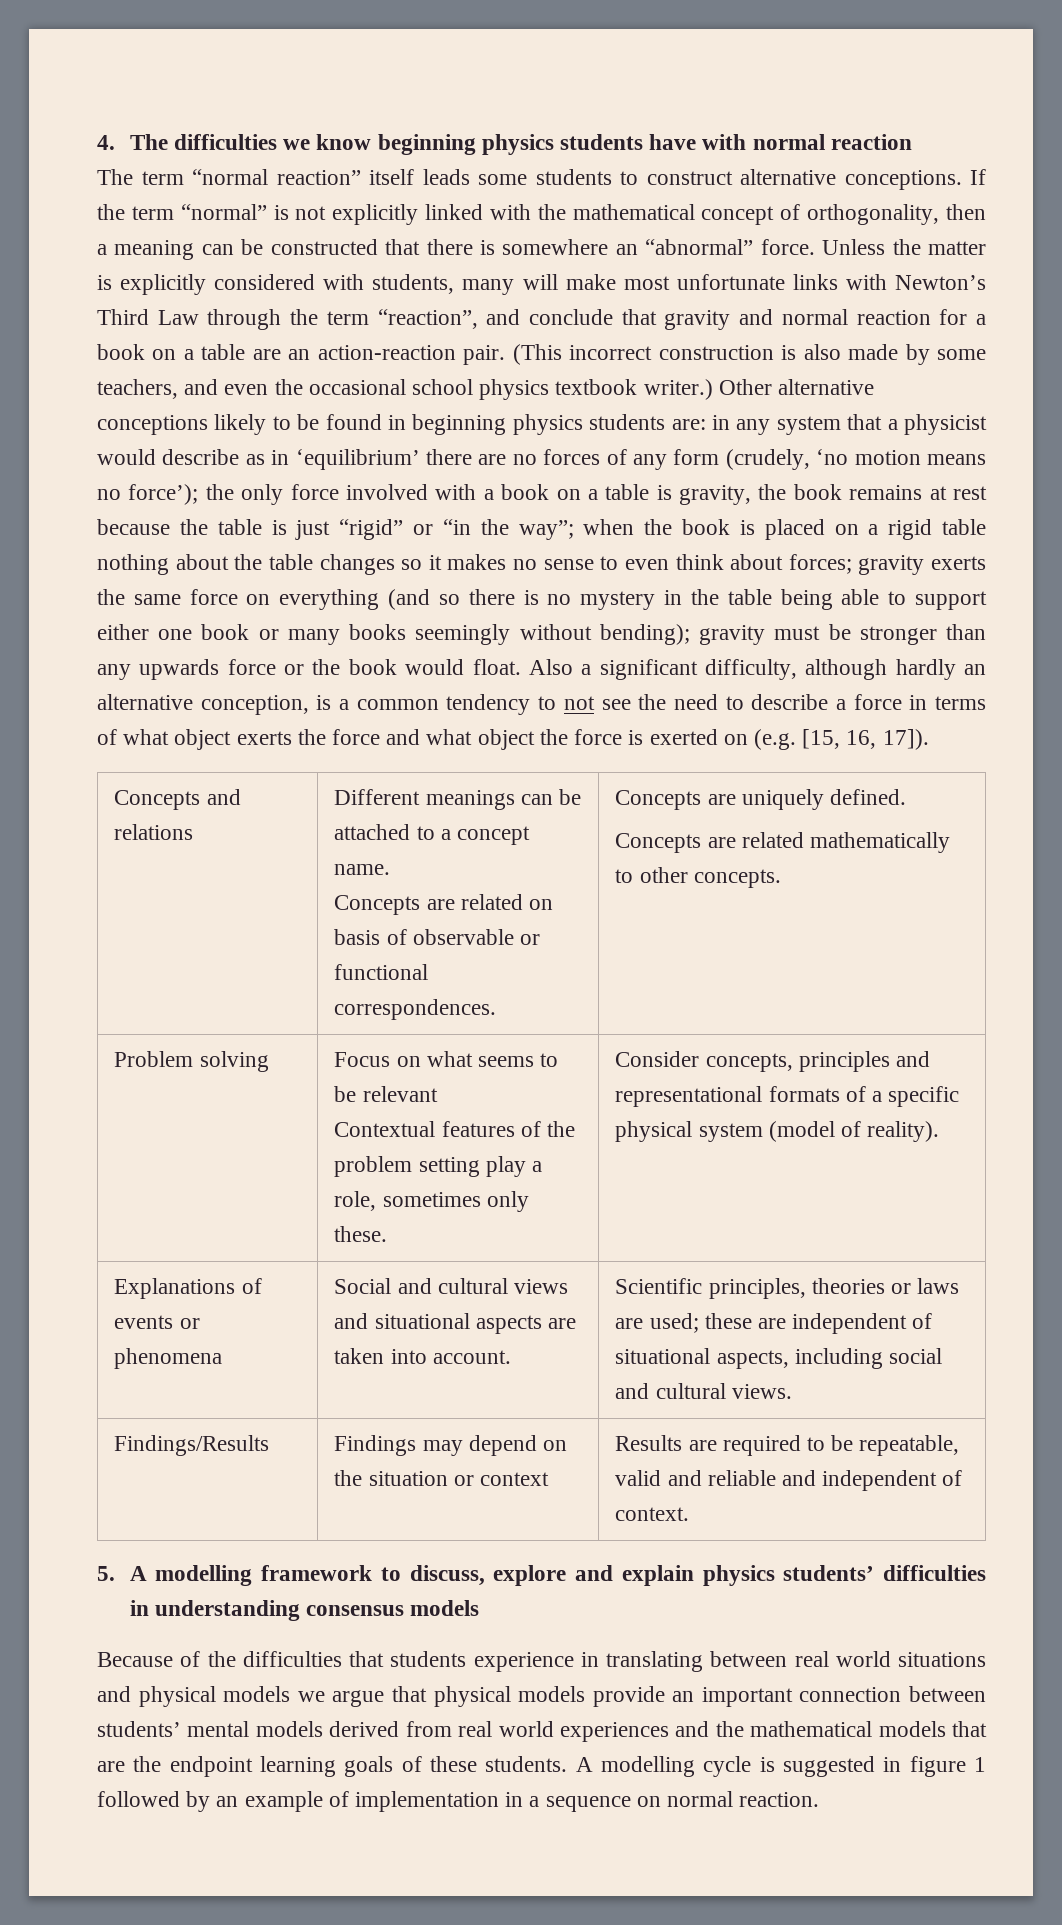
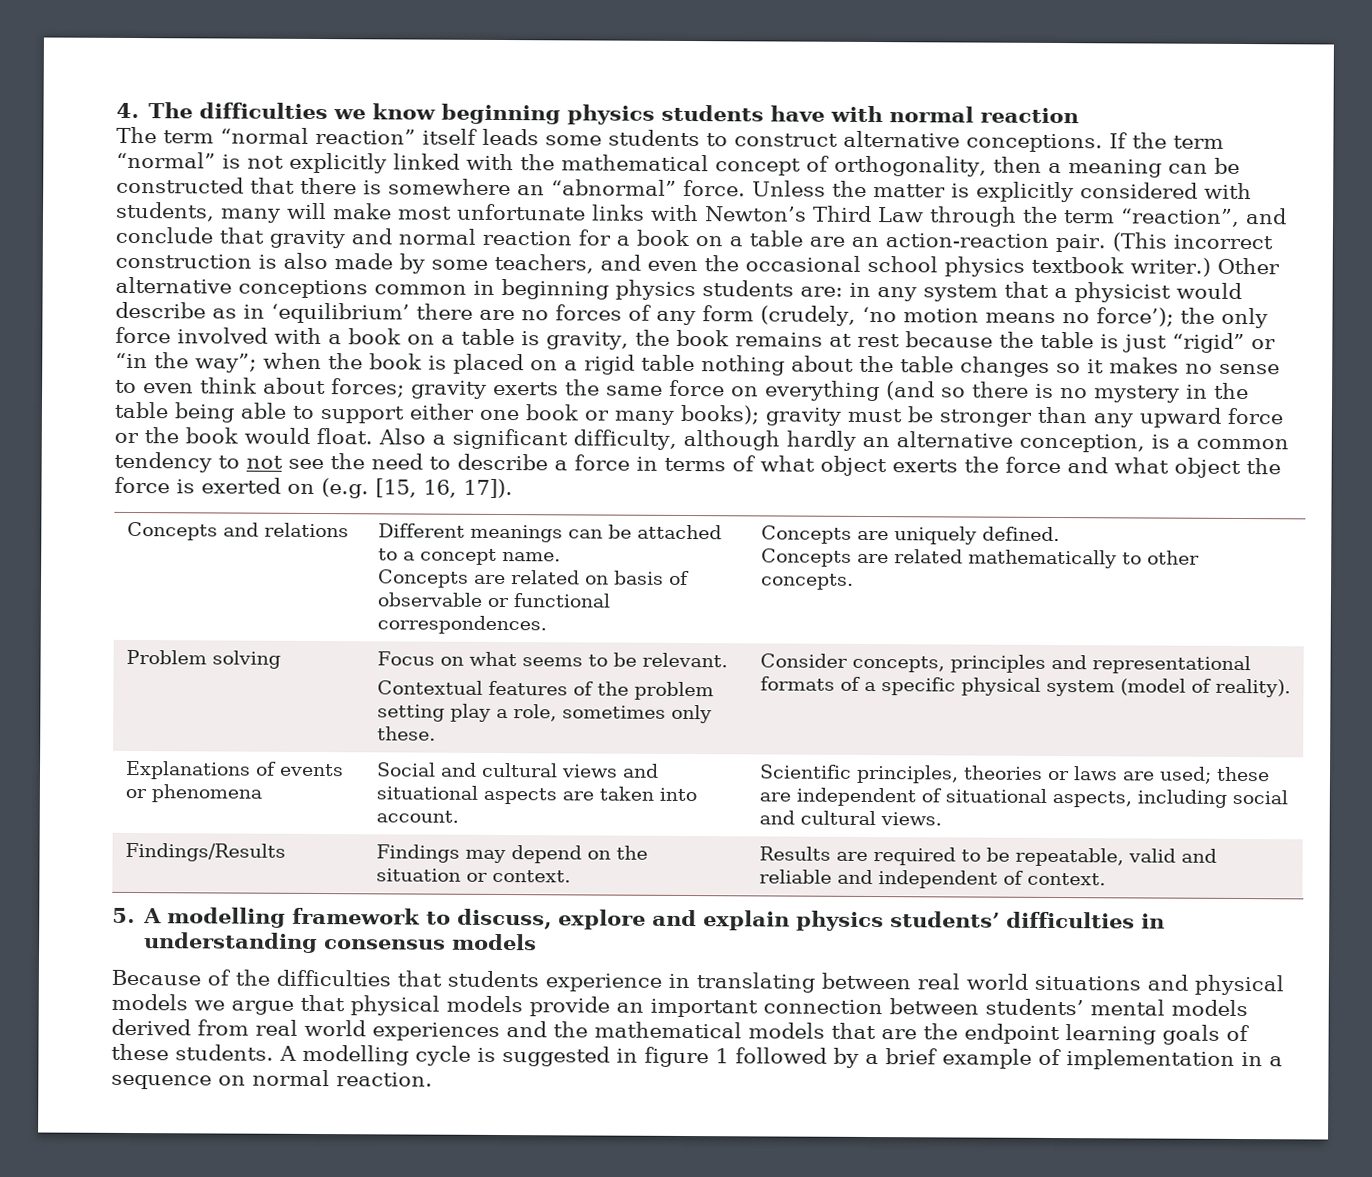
- Other alternative conceptions likely to be found in beginning physics students are:
+ Other alternative conceptions common in beginning physics students are:
- gravity exerts the same force on everything (and so there is no mystery in the table being able to support either one book or many books seemingly without bending);
+ gravity exerts the same force on everything (and so there is no mystery in the table being able to support either one book or many books);
- gravity must be stronger than any upwards force or the book would float.
+ gravity must be stronger than any upward force or the book would float.
- Problem solving | Focus on what seems to be relevant
+ Problem solving | Focus on what seems to be relevant.
- Findings/Results | Findings may depend on the situation or context | Results are required to be repeatable, valid and reliable and independent of context.
+ Findings/Results | Findings may depend on the situation or context. | Results are required to be repeatable, valid and reliable and independent of context.
- A modelling cycle is suggested in figure 1 followed by an example of implementation in a sequence on normal reaction.
+ A modelling cycle is suggested in figure 1 followed by a brief example of implementation in a sequence on normal reaction.

